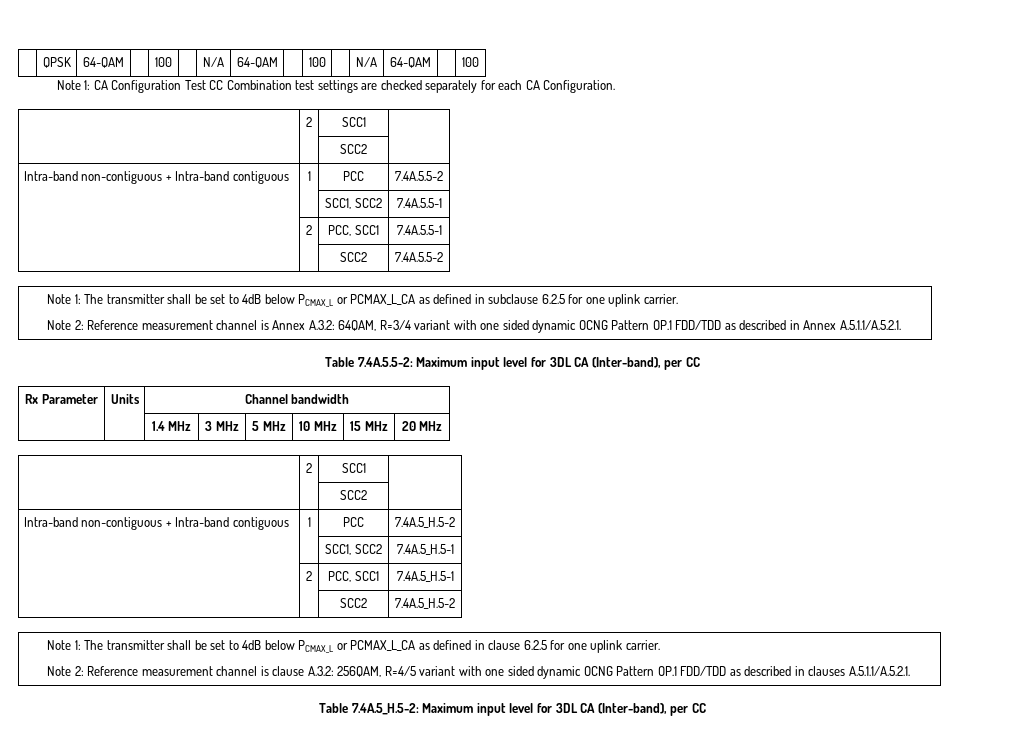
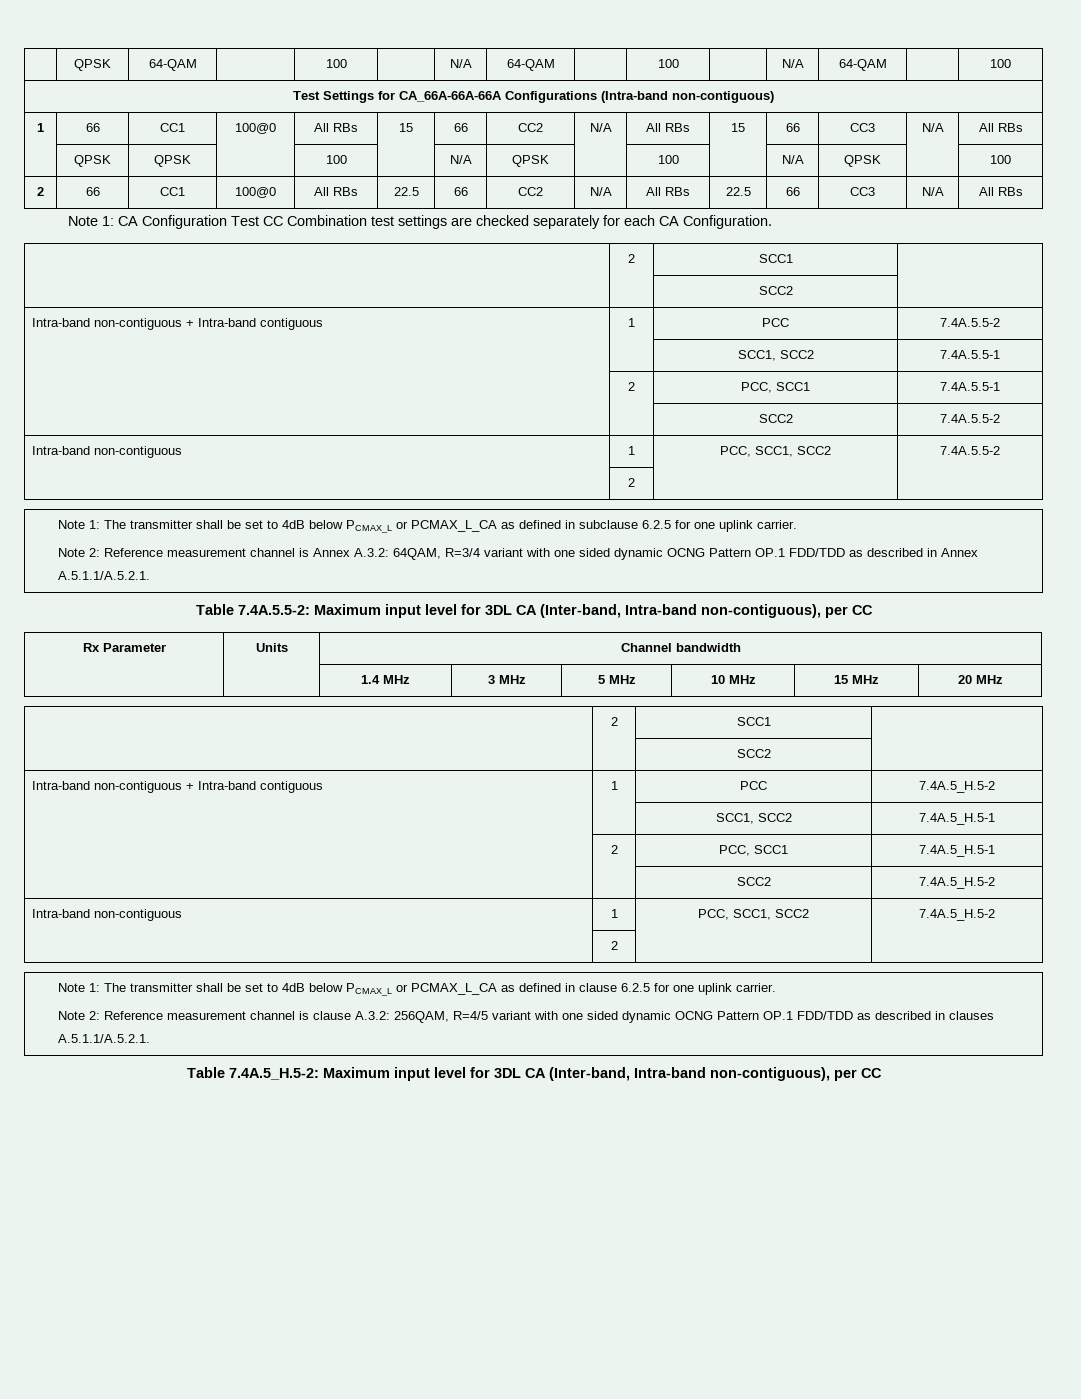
+ Test Settings for CA_66A-66A-66A Configurations (Intra-band non-contiguous)
+ 1 | 66 | CC1 | 100@0 | All RBs | 15 | 66 | CC2 | N/A | All RBs | 15 | 66 | CC3 | N/A | All RBs
+ | QPSK | QPSK | | 100 | | N/A | QPSK | | 100 | | N/A | QPSK | | 100
+ 2 | 66 | CC1 | 100@0 | All RBs | 22.5 | 66 | CC2 | N/A | All RBs | 22.5 | 66 | CC3 | N/A | All RBs
+ Intra-band non-contiguous | 1 | PCC, SCC1, SCC2 | 7.4A.5.5-2
+ | 2 | |
- Table 7.4A.5.5-2: Maximum input level for 3DL CA (Inter-band), per CC
+ Table 7.4A.5.5-2: Maximum input level for 3DL CA (Inter-band, Intra-band non-contiguous), per CC
+ Intra-band non-contiguous | 1 | PCC, SCC1, SCC2 | 7.4A.5_H.5-2
+ | 2 | |
- Table 7.4A.5_H.5-2: Maximum input level for 3DL CA (Inter-band), per CC
+ Table 7.4A.5_H.5-2: Maximum input level for 3DL CA (Inter-band, Intra-band non-contiguous), per CC

